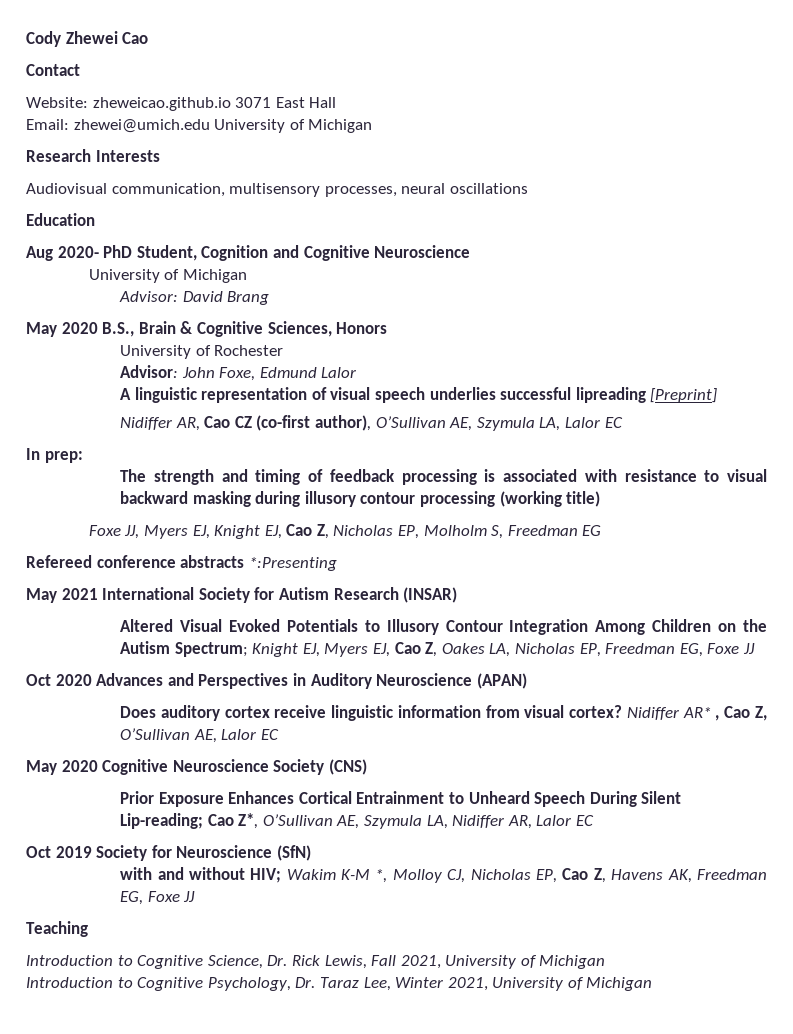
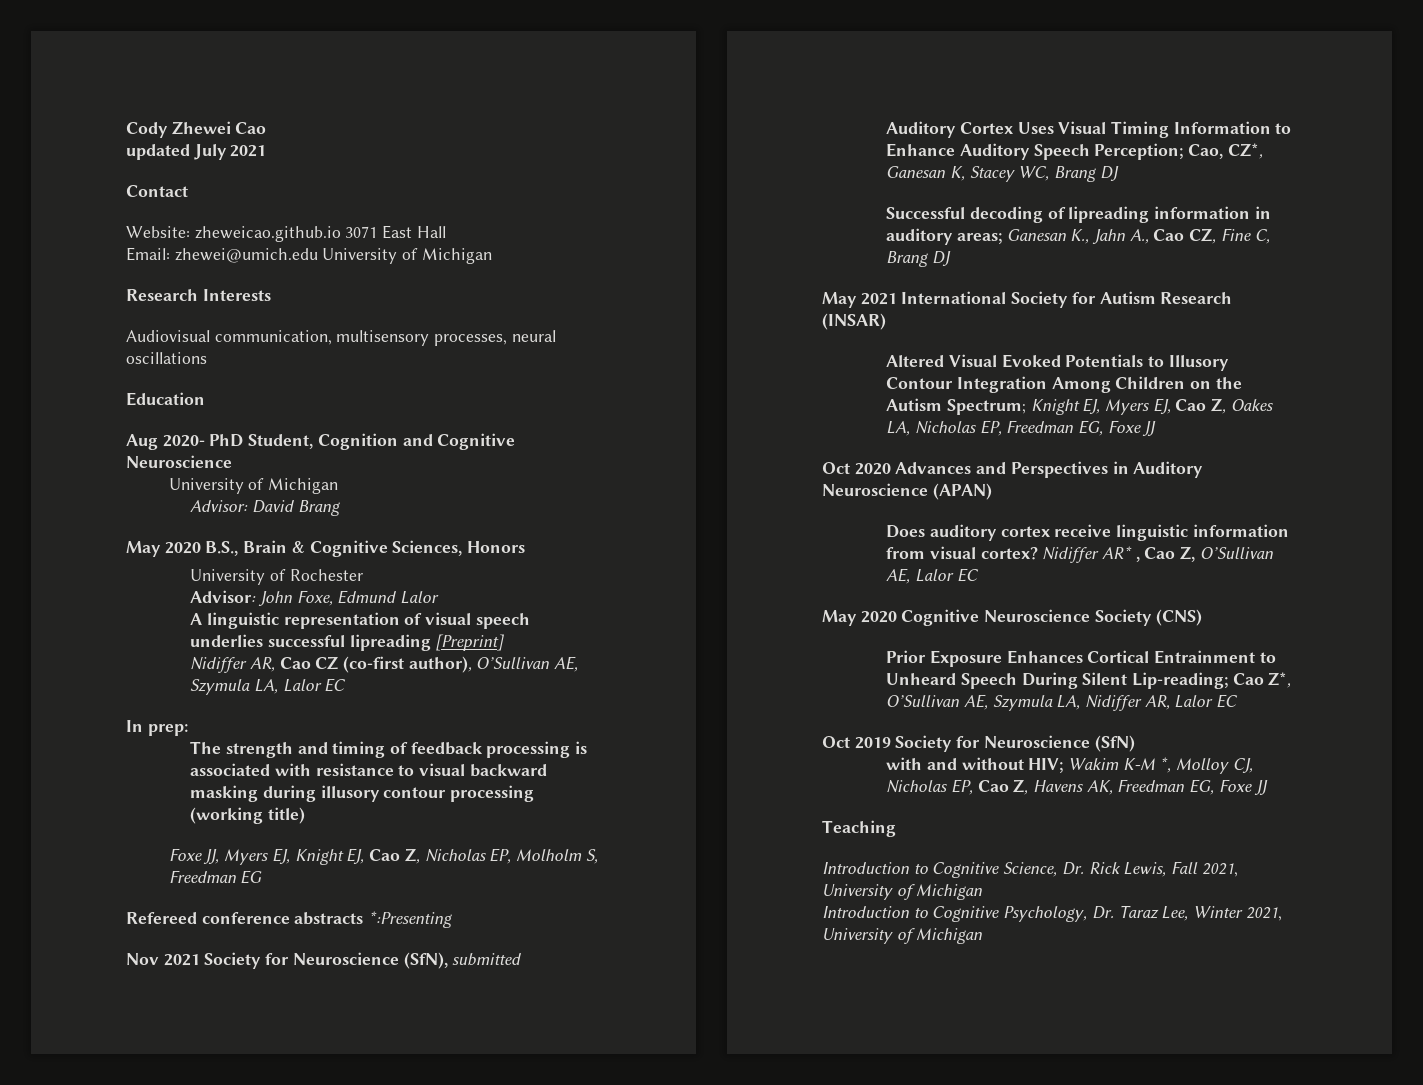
+ updated July 2021
+ Nov 2021 Society for Neuroscience (SfN), submitted
+ Auditory Cortex Uses Visual Timing Information to Enhance Auditory Speech Perception; Cao, CZ*, Ganesan K, Stacey WC, Brang DJ
+ Successful decoding of lipreading information in auditory areas; Ganesan K., Jahn A., Cao CZ, Fine C, Brang DJ

